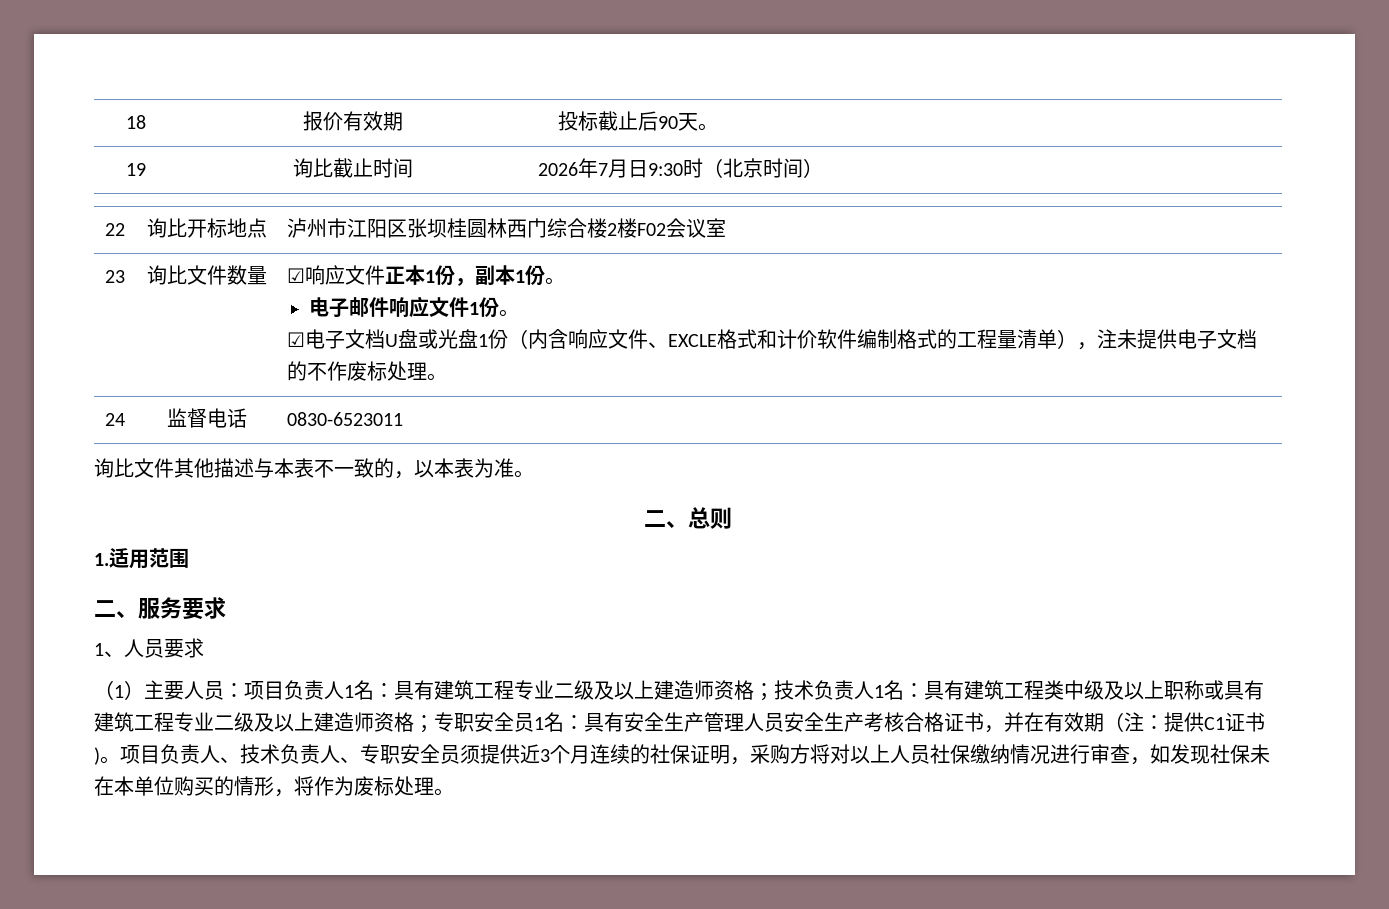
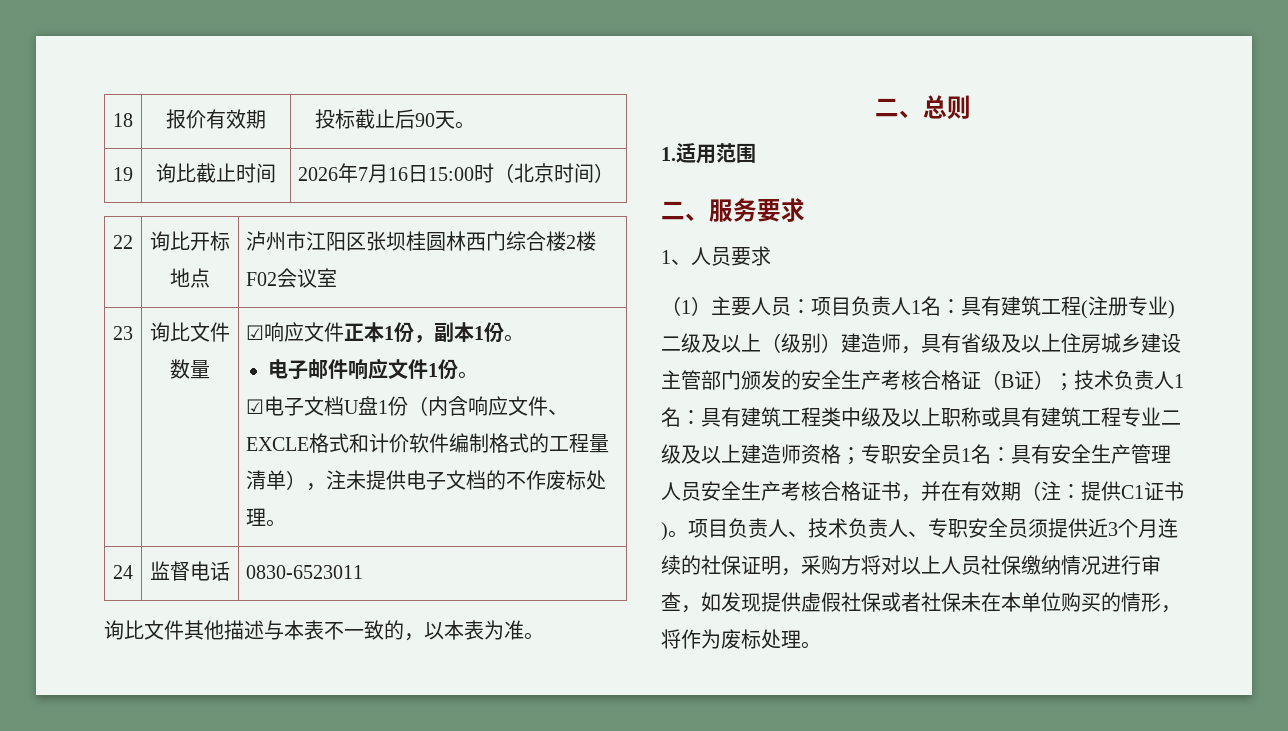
- 19 | 询比截止时间 | 2026年7月日9:30时（北京时间）
+ 19 | 询比截止时间 | 2026年7月16日15:00时（北京时间）
- ☑电子文档U盘或光盘1份（内含响应文件、EXCLE格式和计价软件编制格式的工程量清单），注未提供电子文档的不作废标处理。
+ ☑电子文档U盘1份（内含响应文件、EXCLE格式和计价软件编制格式的工程量清单），注未提供电子文档的不作废标处理。
- （1）主要人员：项目负责人1名：具有建筑工程专业二级及以上建造师资格；技术负责人1名：具有建筑工程类中级及以上职称或具有建筑工程专业二级及以上建造师资格；专职安全员1名：具有安全生产管理人员安全生产考核合格证书，并在有效期（注：提供C1证书)。
+ （1）主要人员：项目负责人1名：具有建筑工程(注册专业)二级及以上（级别）建造师，具有省级及以上住房城乡建设主管部门颁发的安全生产考核合格证（B证）；技术负责人1名：具有建筑工程类中级及以上职称或具有建筑工程专业二级及以上建造师资格；专职安全员1名：具有安全生产管理人员安全生产考核合格证书，并在有效期（注：提供C1证书)。
- 项目负责人、技术负责人、专职安全员须提供近3个月连续的社保证明，采购方将对以上人员社保缴纳情况进行审查，如发现社保未在本单位购买的情形，将作为废标处理。
+ 项目负责人、技术负责人、专职安全员须提供近3个月连续的社保证明，采购方将对以上人员社保缴纳情况进行审查，如发现提供虚假社保或者社保未在本单位购买的情形，将作为废标处理。

